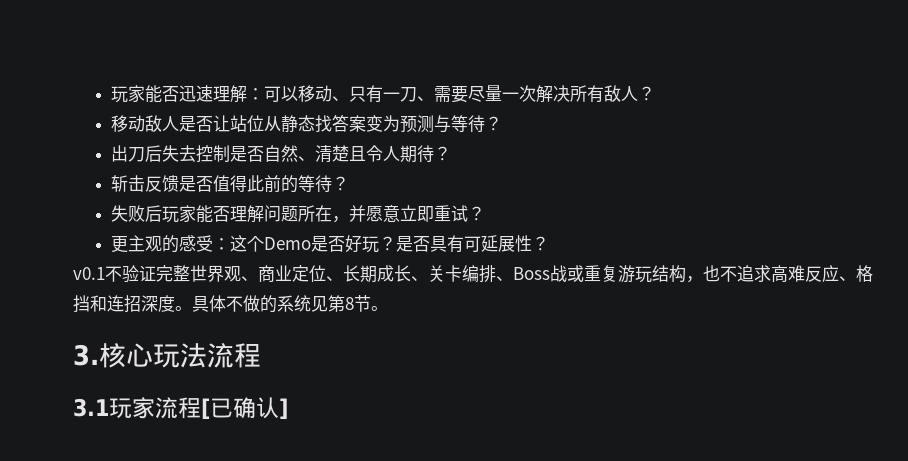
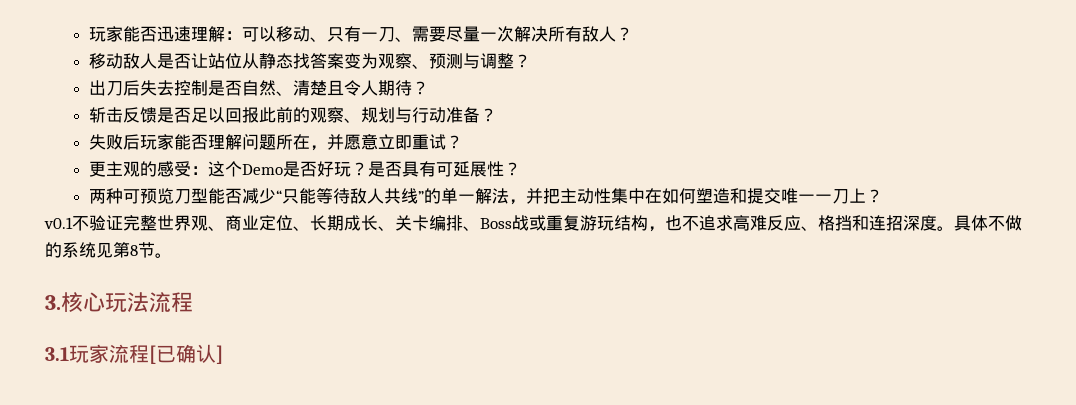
- 移动敌人是否让站位从静态找答案变为预测与等待？
+ 移动敌人是否让站位从静态找答案变为观察、预测与调整？
- 斩击反馈是否值得此前的等待？
+ 斩击反馈是否足以回报此前的观察、规划与行动准备？
+ 两种可预览刀型能否减少“只能等待敌人共线”的单一解法，并把主动性集中在如何塑造和提交唯一一刀上？

